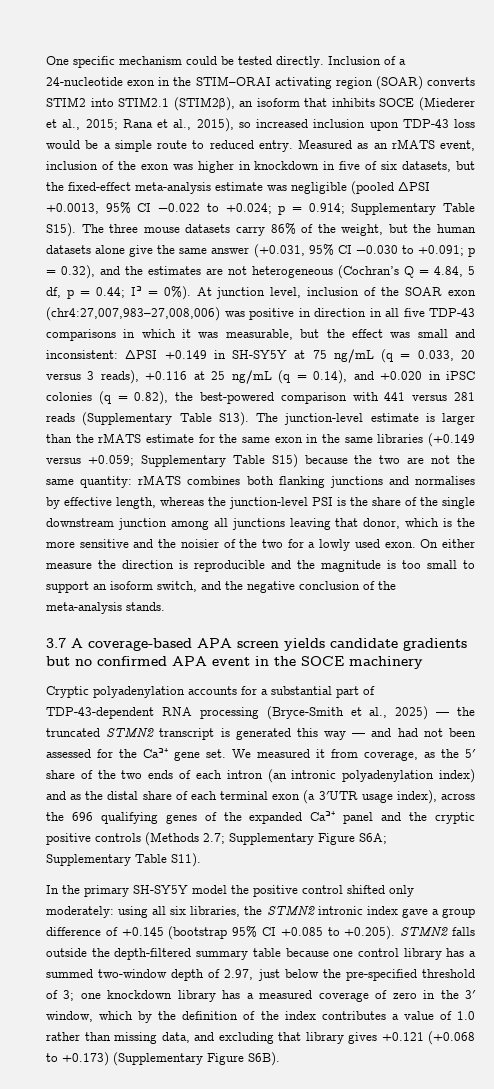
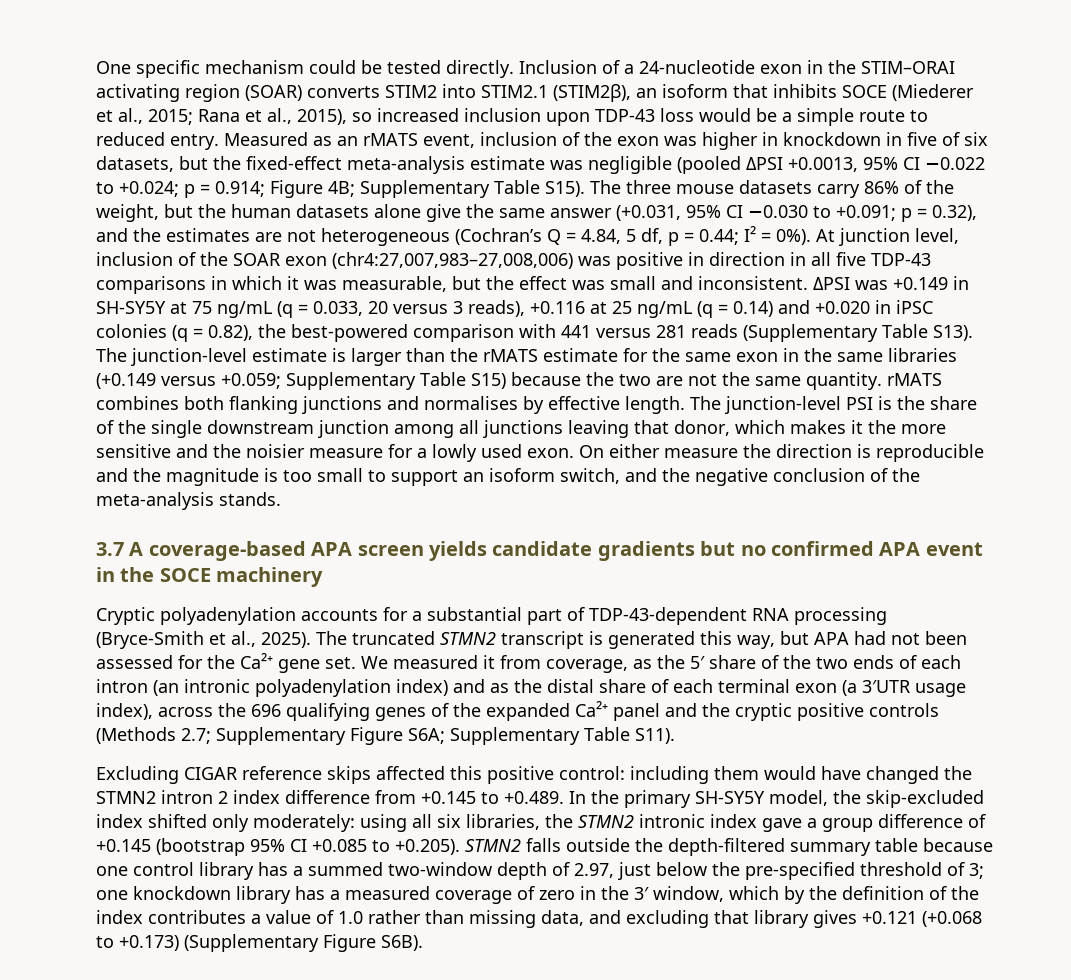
- Measured as an rMATS event, inclusion of the exon was higher in knockdown in five of six datasets, but the fixed-effect meta-analysis estimate was negligible (pooled ΔPSI +0.0013, 95% CI −0.022 to +0.024; p = 0.914; Supplementary Table S15).
+ Measured as an rMATS event, inclusion of the exon was higher in knockdown in five of six datasets, but the fixed-effect meta-analysis estimate was negligible (pooled ΔPSI +0.0013, 95% CI −0.022 to +0.024; p = 0.914; Figure 4B; Supplementary Table S15).
- At junction level, inclusion of the SOAR exon (chr4:27,007,983–27,008,006) was positive in direction in all five TDP-43 comparisons in which it was measurable, but the effect was small and inconsistent: ΔPSI +0.149 in SH-SY5Y at 75 ng/mL (q = 0.033, 20 versus 3 reads), +0.116 at 25 ng/mL (q = 0.14), and +0.020 in iPSC colonies (q = 0.82), the best-powered comparison with 441 versus 281 reads (Supplementary Table S13).
+ At junction level, inclusion of the SOAR exon (chr4:27,007,983–27,008,006) was positive in direction in all five TDP-43 comparisons in which it was measurable, but the effect was small and inconsistent. ΔPSI was +0.149 in SH-SY5Y at 75 ng/mL (q = 0.033, 20 versus 3 reads), +0.116 at 25 ng/mL (q = 0.14) and +0.020 in iPSC colonies (q = 0.82), the best-powered comparison with 441 versus 281 reads (Supplementary Table S13).
- Supplementary Table S15) because the two are not the same quantity: rMATS combines both flanking junctions and normalises by effective length, whereas the junction-level PSI is the share of the single downstream junction among all junctions leaving that donor, which is the more sensitive and the noisier of the two for a lowly used exon.
+ Supplementary Table S15) because the two are not the same quantity. rMATS combines both flanking junctions and normalises by effective length. The junction-level PSI is the share of the single downstream junction among all junctions leaving that donor, which makes it the more sensitive and the noisier measure for a lowly used exon.
- Cryptic polyadenylation accounts for a substantial part of TDP-43-dependent RNA processing (Bryce-Smith et al., 2025) — the truncated STMN2 transcript is generated this way — and had not been assessed for the Ca²⁺ gene set.
+ Cryptic polyadenylation accounts for a substantial part of TDP-43-dependent RNA processing (Bryce-Smith et al., 2025). The truncated STMN2 transcript is generated this way, but APA had not been assessed for the Ca²⁺ gene set.
- In the primary SH-SY5Y model the positive control shifted only moderately:
+ Excluding CIGAR reference skips affected this positive control: including them would have changed the STMN2 intron 2 index difference from +0.145 to +0.489. In the primary SH-SY5Y model, the skip-excluded index shifted only moderately:

